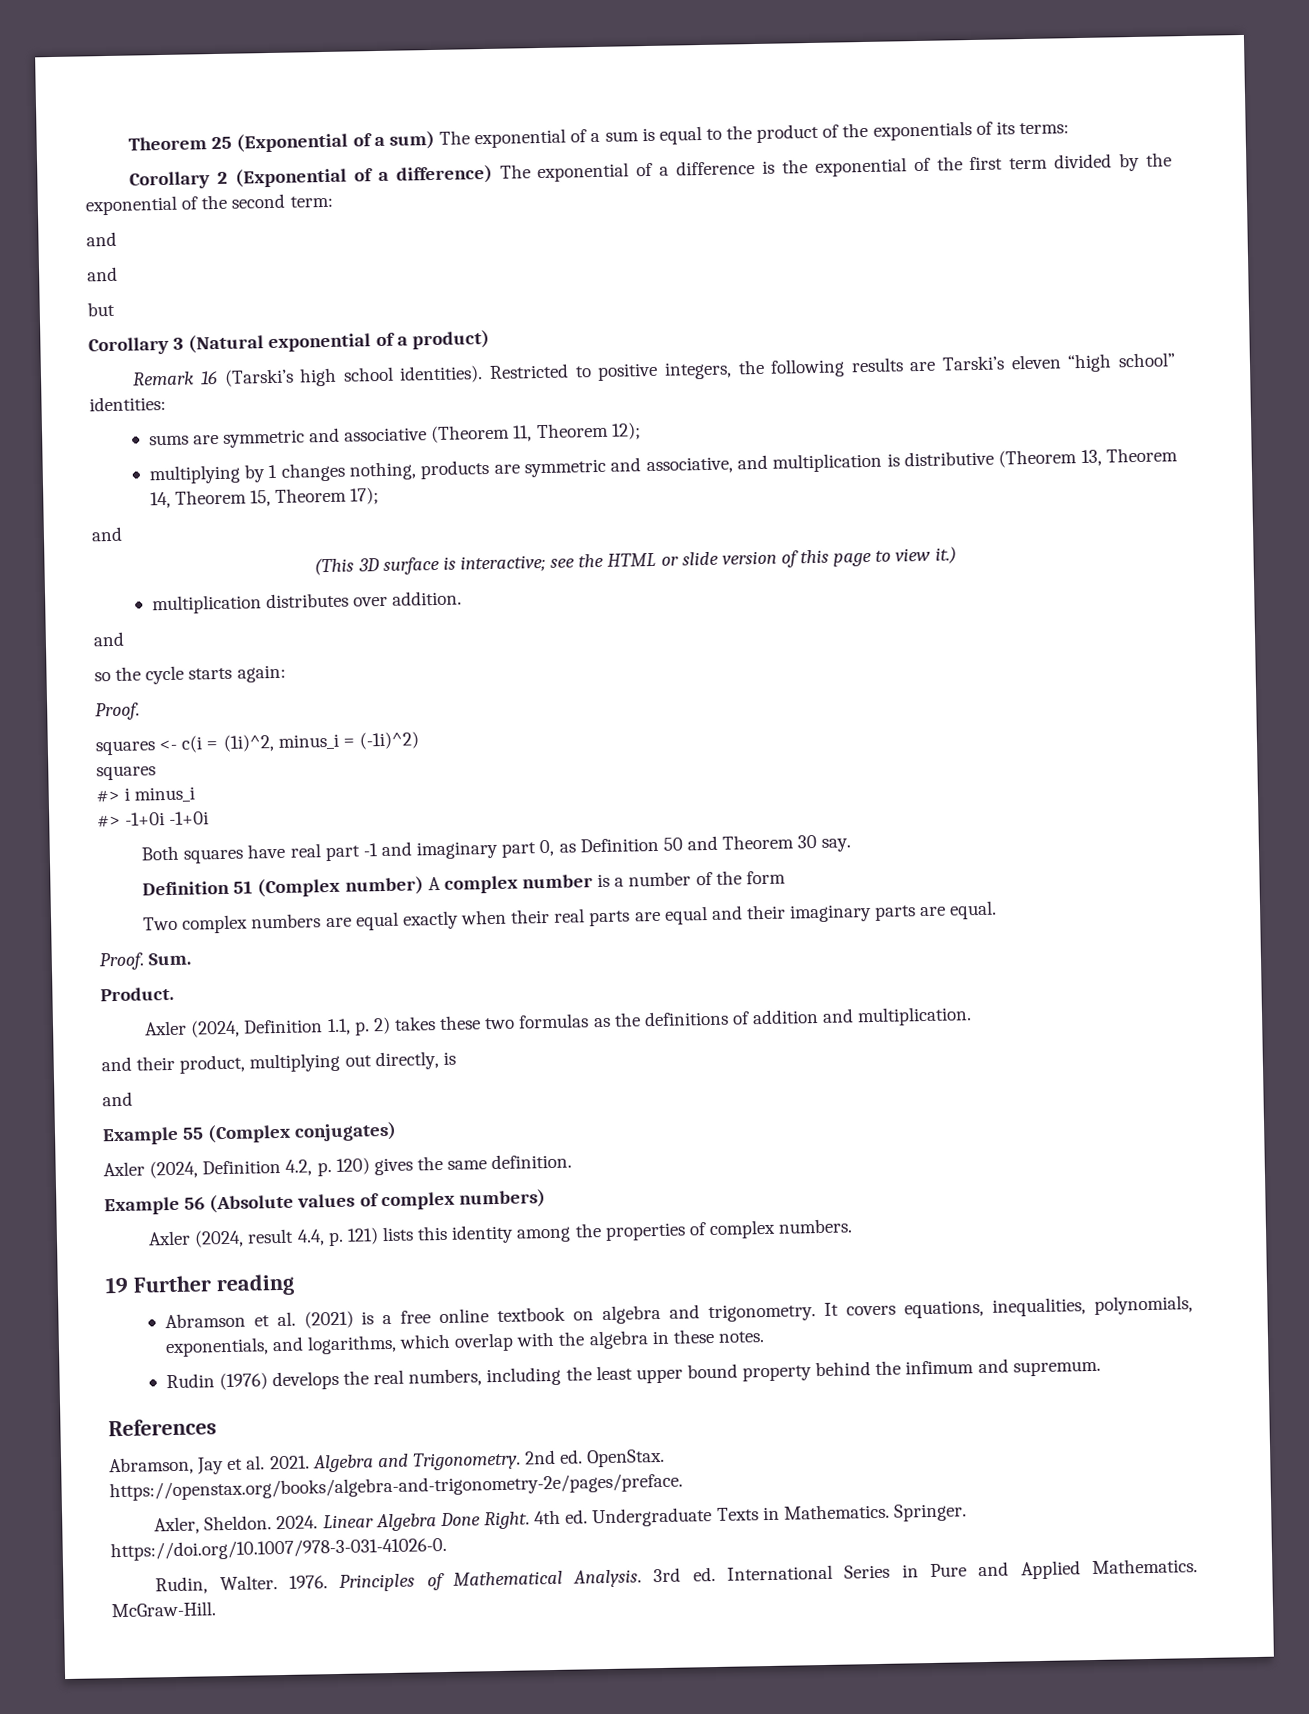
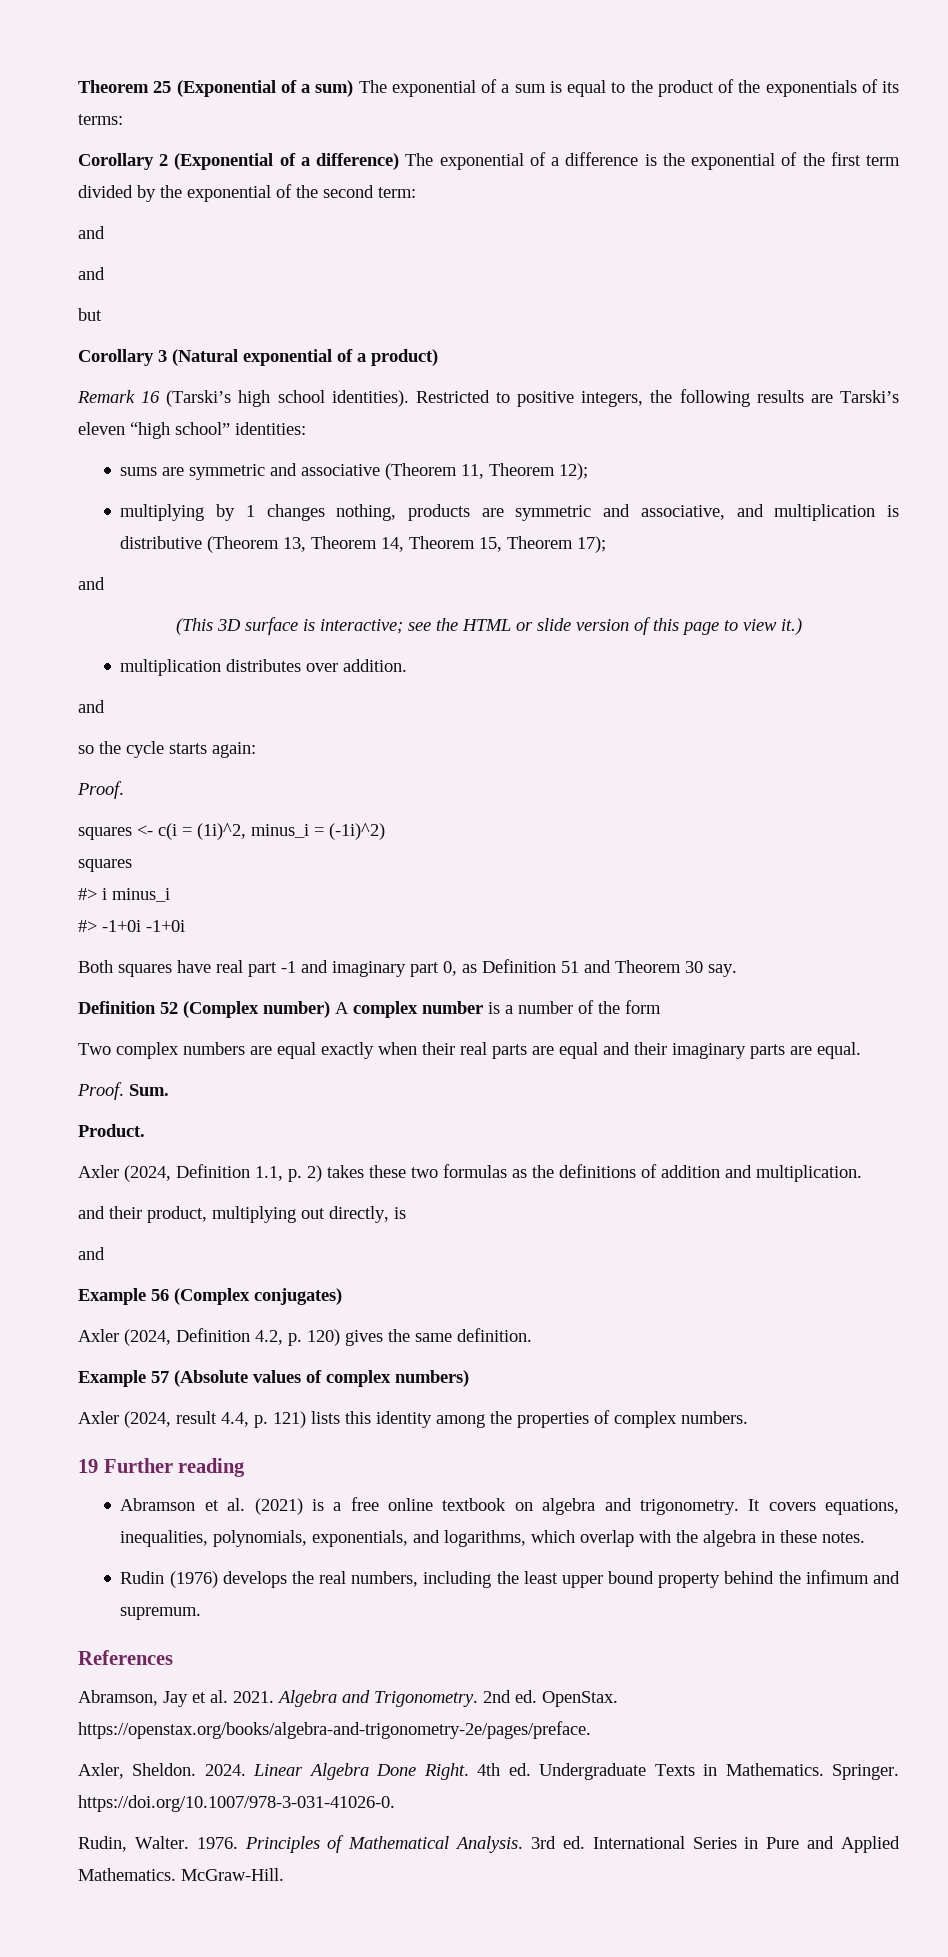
- Both squares have real part -1 and imaginary part 0, as Definition 50 and Theorem 30 say.
+ Both squares have real part -1 and imaginary part 0, as Definition 51 and Theorem 30 say.
- Definition 51 (Complex number) A complex number is a number of the form
+ Definition 52 (Complex number) A complex number is a number of the form
- Example 55 (Complex conjugates)
+ Example 56 (Complex conjugates)
- Example 56 (Absolute values of complex numbers)
+ Example 57 (Absolute values of complex numbers)

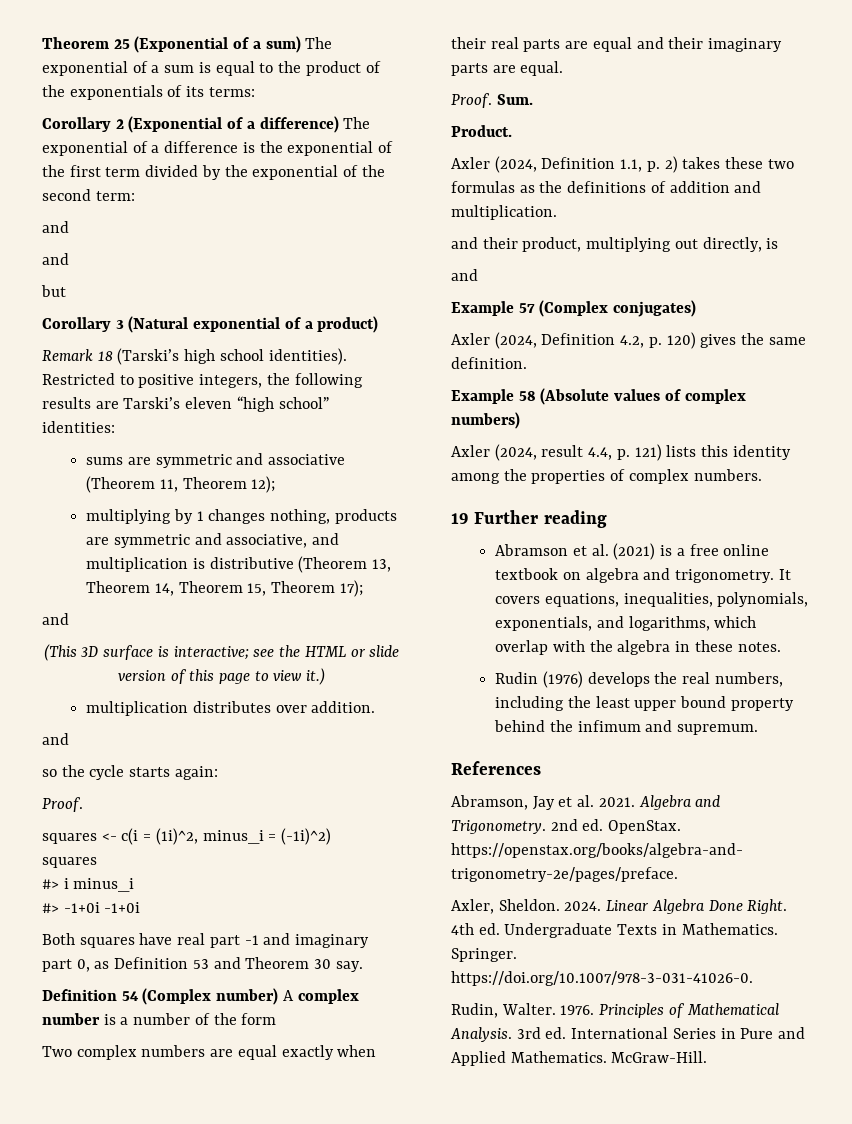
- Remark 16 (Tarski’s high school identities).
+ Remark 18 (Tarski’s high school identities).
- Both squares have real part -1 and imaginary part 0, as Definition 51 and Theorem 30 say.
+ Both squares have real part -1 and imaginary part 0, as Definition 53 and Theorem 30 say.
- Definition 52 (Complex number) A complex number is a number of the form
+ Definition 54 (Complex number) A complex number is a number of the form
- Example 56 (Complex conjugates)
+ Example 57 (Complex conjugates)
- Example 57 (Absolute values of complex numbers)
+ Example 58 (Absolute values of complex numbers)

